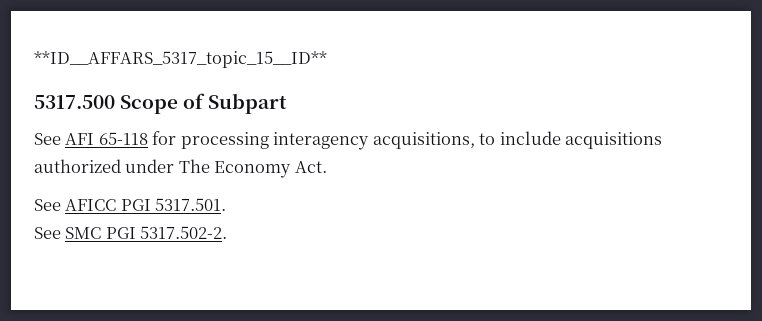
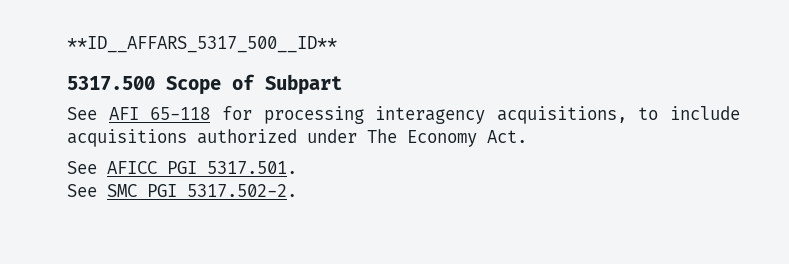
- **ID__AFFARS_5317_topic_15__ID**
+ **ID__AFFARS_5317_500__ID**

